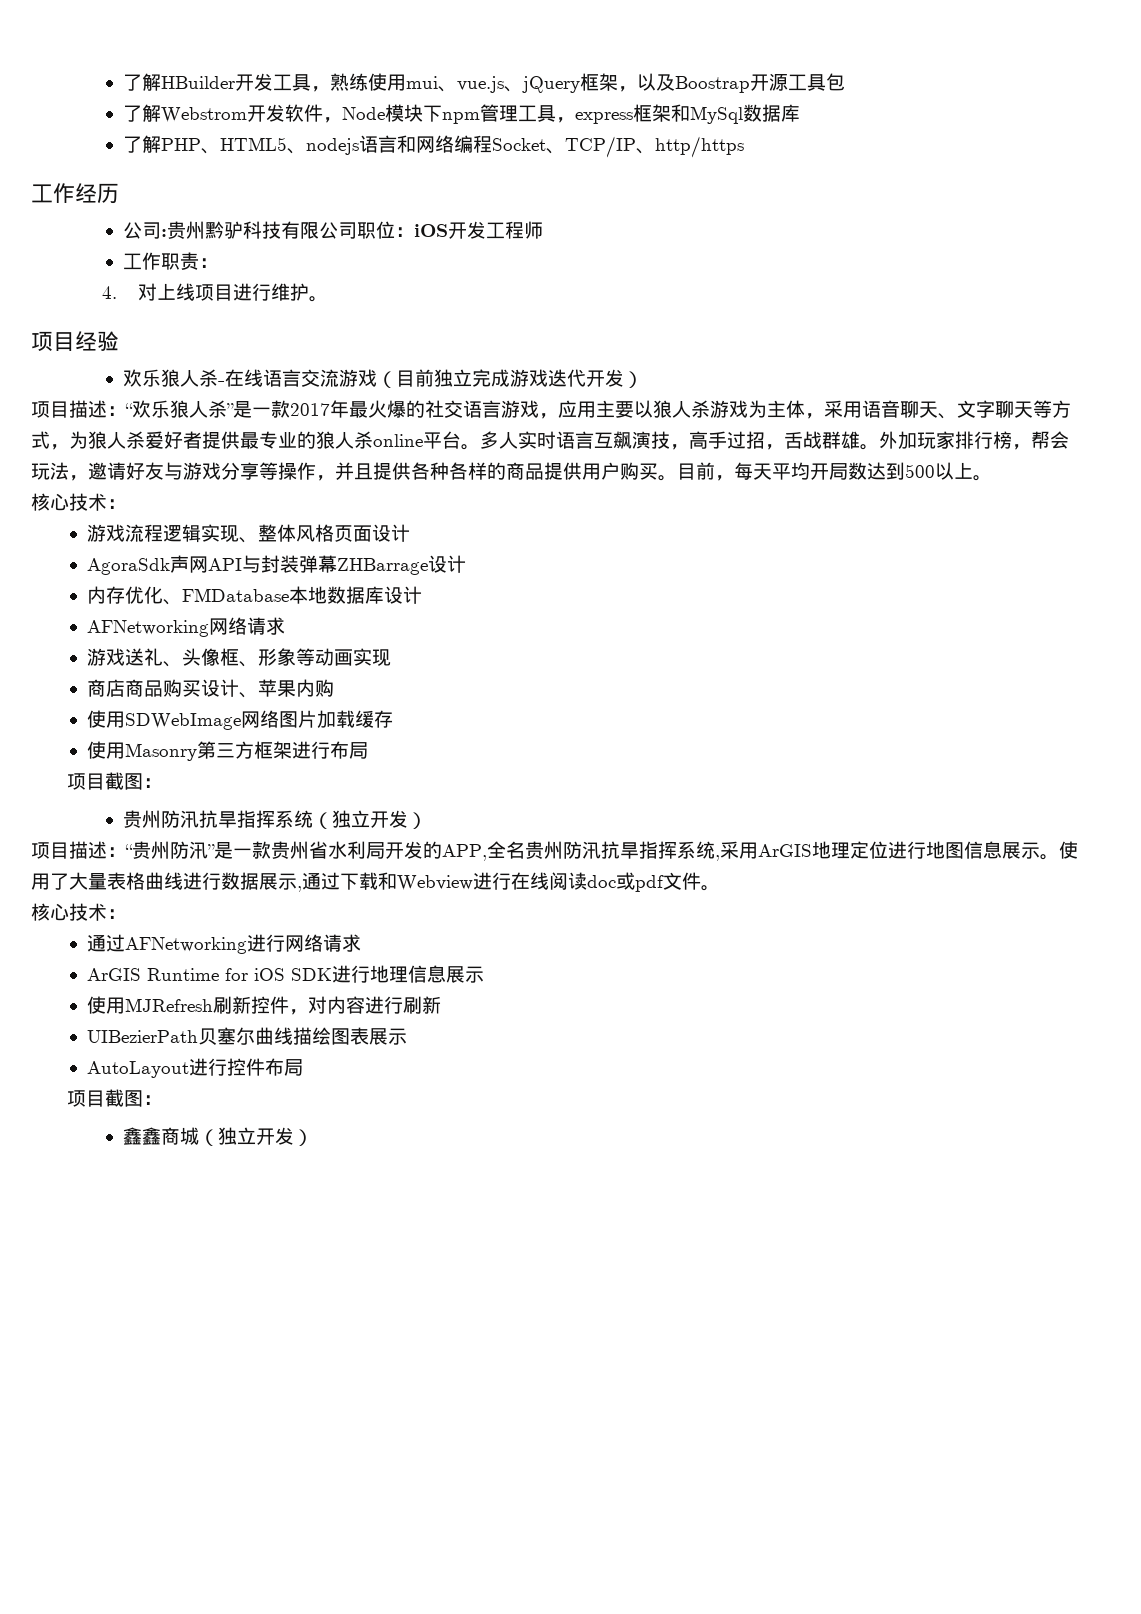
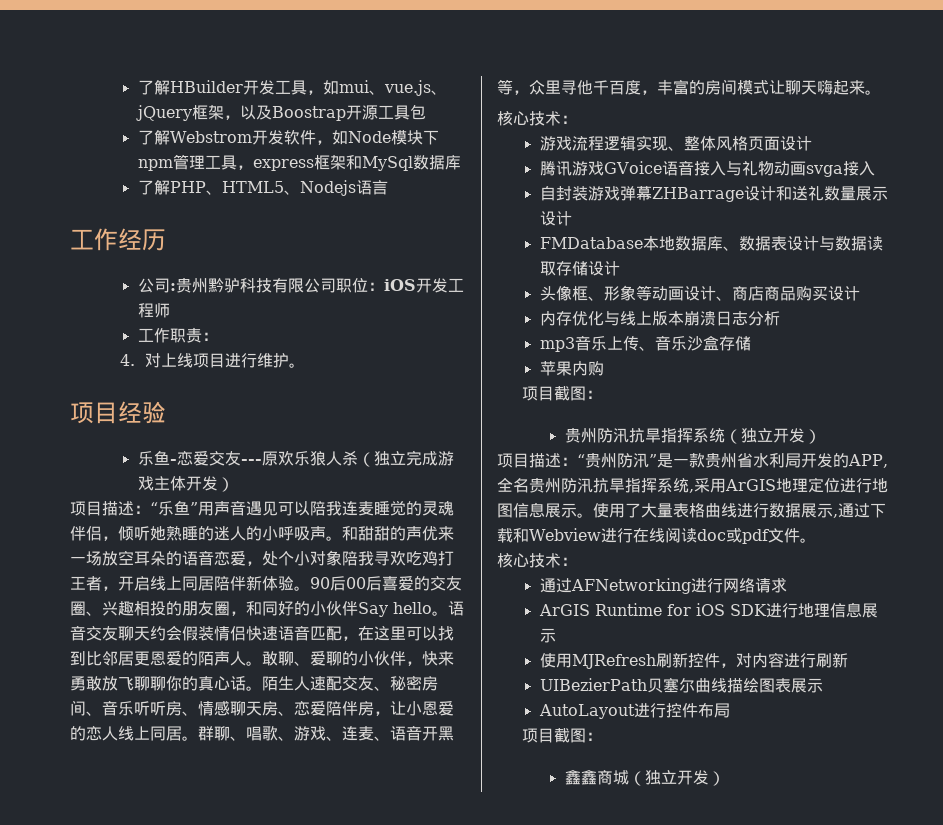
- 了解HBuilder开发工具，熟练使用mui、vue.js、jQuery框架，以及Boostrap开源工具包
+ 了解HBuilder开发工具，如mui、vue.js、jQuery框架，以及Boostrap开源工具包
- 了解Webstrom开发软件，Node模块下npm管理工具，express框架和MySql数据库
+ 了解Webstrom开发软件，如Node模块下npm管理工具，express框架和MySql数据库
- 了解PHP、HTML5、nodejs语言和网络编程Socket、TCP/IP、http/https
+ 了解PHP、HTML5、Nodejs语言
- 欢乐狼人杀-在线语言交流游戏（目前独立完成游戏迭代开发）
- 项目描述：“欢乐狼人杀”是一款2017年最火爆的社交语言游戏，应用主要以狼人杀游戏为主体，采用语音聊天、文字聊天等方式，为狼人杀爱好者提供最专业的狼人杀online平台。多人实时语言互飙演技，高手过招，舌战群雄。外加玩家排行榜，帮会玩法，邀请好友与游戏分享等操作，并且提供各种各样的商品提供用户购买。目前，每天平均开局数达到500以上。
+ 乐鱼-恋爱交友---原欢乐狼人杀（独立完成游戏主体开发）
+ 项目描述：“乐鱼”用声音遇见可以陪我连麦睡觉的灵魂伴侣，倾听她熟睡的迷人的小呼吸声。和甜甜的声优来一场放空耳朵的语音恋爱，处个小对象陪我寻欢吃鸡打王者，开启线上同居陪伴新体验。90后00后喜爱的交友圈、兴趣相投的朋友圈，和同好的小伙伴Say hello。语音交友聊天约会假装情侣快速语音匹配，在这里可以找到比邻居更恩爱的陌声人。敢聊、爱聊的小伙伴，快来勇敢放飞聊聊你的真心话。陌生人速配交友、秘密房间、音乐听听房、情感聊天房、恋爱陪伴房，让小恩爱的恋人线上同居。群聊、唱歌、游戏、连麦、语音开黑等，众里寻他千百度，丰富的房间模式让聊天嗨起来。
- AgoraSdk声网API与封装弹幕ZHBarrage设计
- 内存优化、FMDatabase本地数据库设计
- AFNetworking网络请求
- 游戏送礼、头像框、形象等动画实现
- 商店商品购买设计、苹果内购
- 使用SDWebImage网络图片加载缓存
- 使用Masonry第三方框架进行布局
+ 腾讯游戏GVoice语音接入与礼物动画svga接入
+ 自封装游戏弹幕ZHBarrage设计和送礼数量展示设计
+ FMDatabase本地数据库、数据表设计与数据读取存储设计
+ 头像框、形象等动画设计、商店商品购买设计
+ 内存优化与线上版本崩溃日志分析
+ mp3音乐上传、音乐沙盒存储
+ 苹果内购

